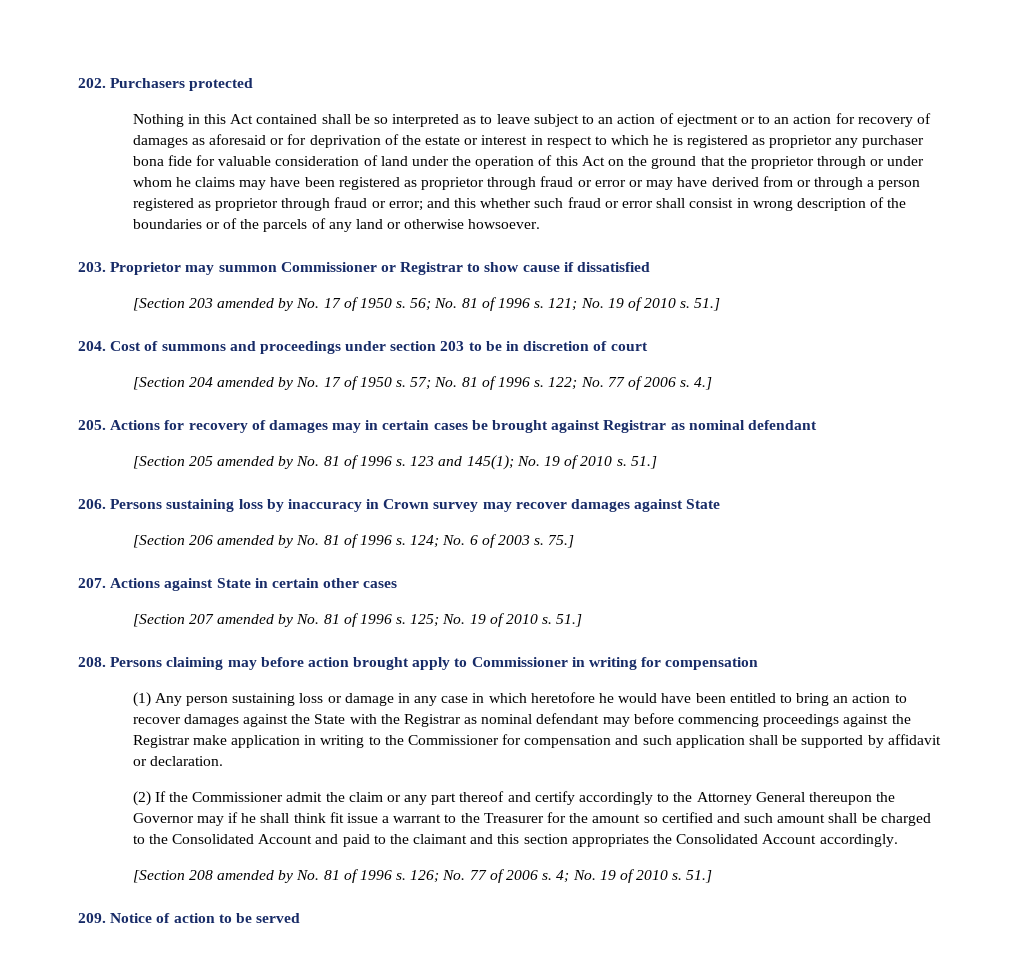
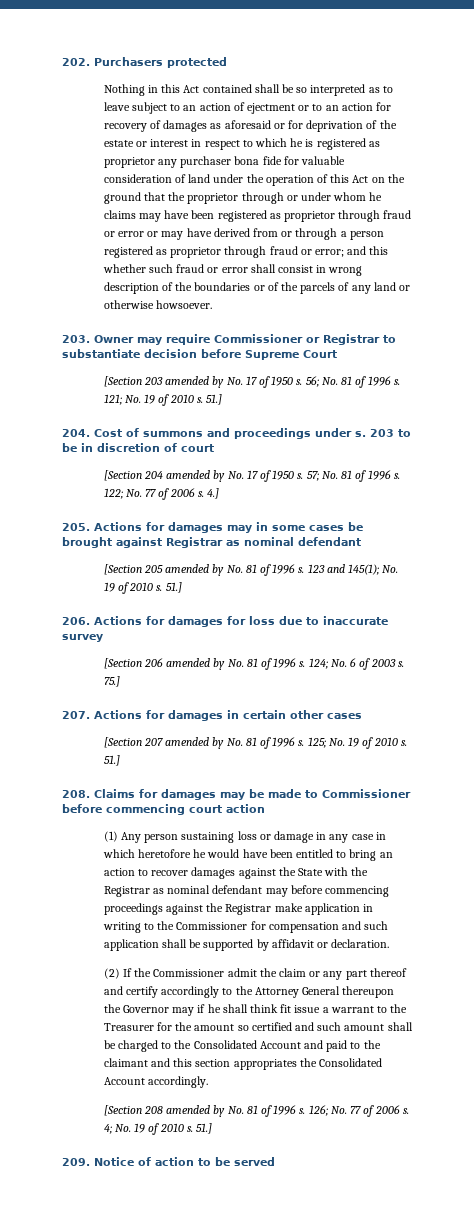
- 203. Proprietor may summon Commissioner or Registrar to show cause if dissatisfied
+ 203. Owner may require Commissioner or Registrar to substantiate decision before Supreme Court
- 204. Cost of summons and proceedings under section 203 to be in discretion of court
+ 204. Cost of summons and proceedings under s. 203 to be in discretion of court
- 205. Actions for recovery of damages may in certain cases be brought against Registrar as nominal defendant
+ 205. Actions for damages may in some cases be brought against Registrar as nominal defendant
- 206. Persons sustaining loss by inaccuracy in Crown survey may recover damages against State
+ 206. Actions for damages for loss due to inaccurate survey
- 207. Actions against State in certain other cases
+ 207. Actions for damages in certain other cases
- 208. Persons claiming may before action brought apply to Commissioner in writing for compensation
+ 208. Claims for damages may be made to Commissioner before commencing court action

